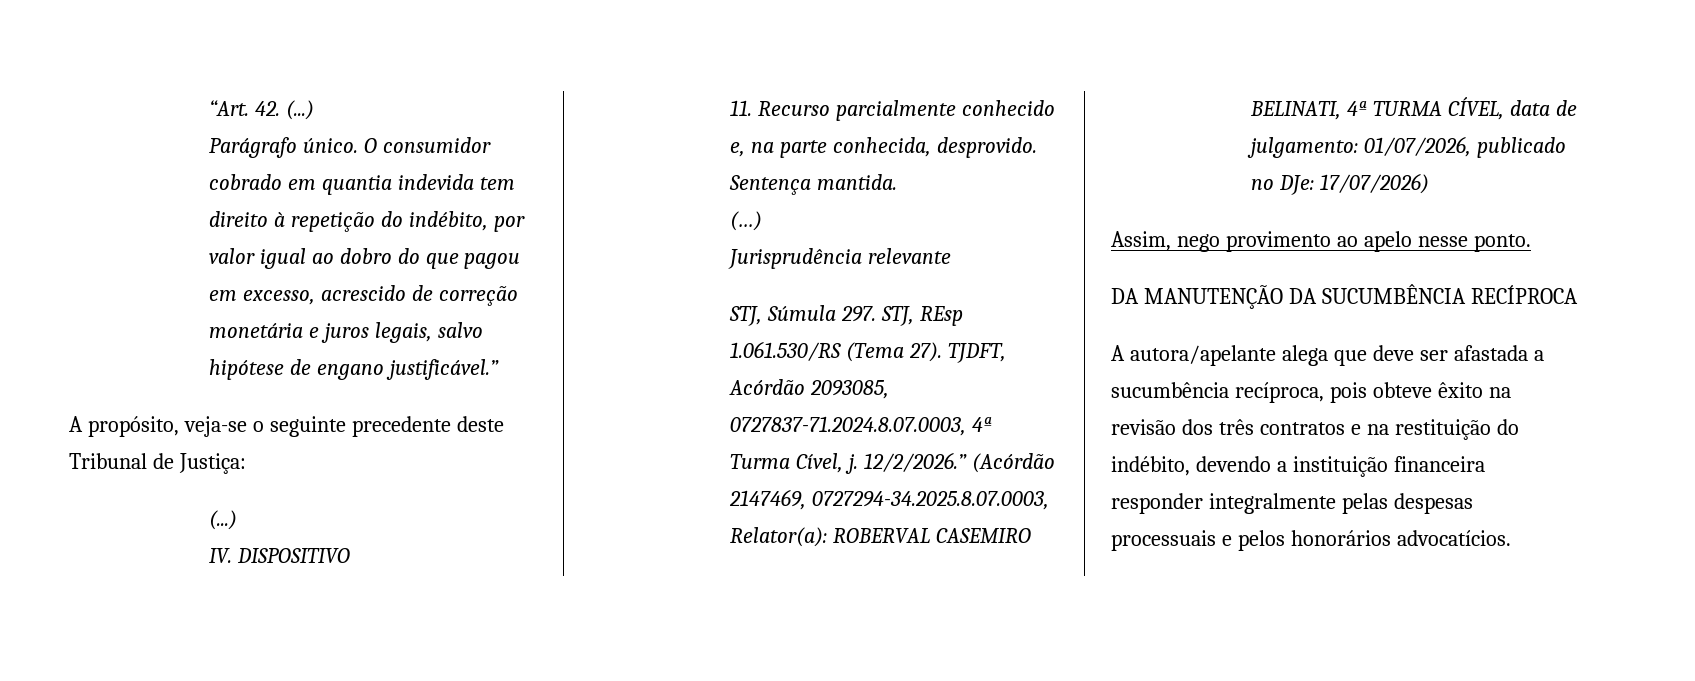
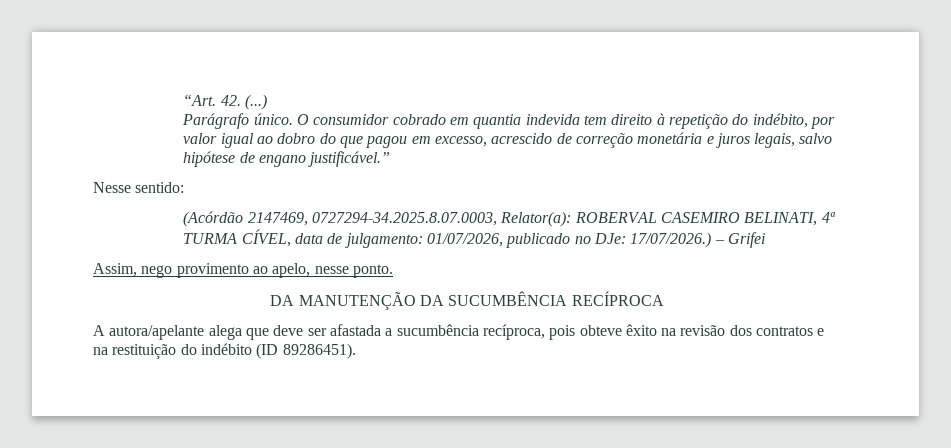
- A propósito, veja-se o seguinte precedente deste Tribunal de Justiça:
- (...)
- IV. DISPOSITIVO
- 11. Recurso parcialmente conhecido e, na parte conhecida, desprovido. Sentença mantida.
- (…)
- Jurisprudência relevante
- STJ, Súmula 297. STJ, REsp 1.061.530/RS (Tema 27). TJDFT, Acórdão 2093085, 0727837-71.2024.8.07.0003, 4ª Turma Cível, j. 12/2/2026.” (Acórdão 2147469, 0727294-34.2025.8.07.0003, Relator(a): ROBERVAL CASEMIRO BELINATI, 4ª TURMA CÍVEL, data de julgamento: 01/07/2026, publicado no DJe: 17/07/2026)
+ Nesse sentido:
+ (Acórdão 2147469, 0727294-34.2025.8.07.0003, Relator(a): ROBERVAL CASEMIRO BELINATI, 4ª TURMA CÍVEL, data de julgamento: 01/07/2026, publicado no DJe: 17/07/2026.) – Grifei
- Assim, nego provimento ao apelo nesse ponto.
+ Assim, nego provimento ao apelo, nesse ponto.
- A autora/apelante alega que deve ser afastada a sucumbência recíproca, pois obteve êxito na revisão dos três contratos e na restituição do indébito, devendo a instituição financeira responder integralmente pelas despesas processuais e pelos honorários advocatícios.
+ A autora/apelante alega que deve ser afastada a sucumbência recíproca, pois obteve êxito na revisão dos contratos e na restituição do indébito (ID 89286451).

